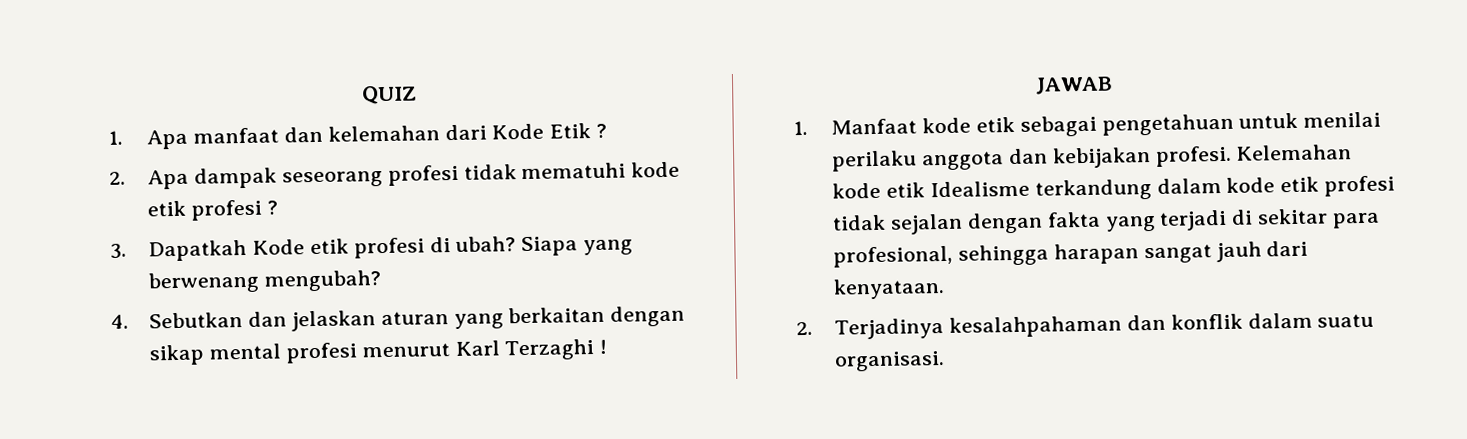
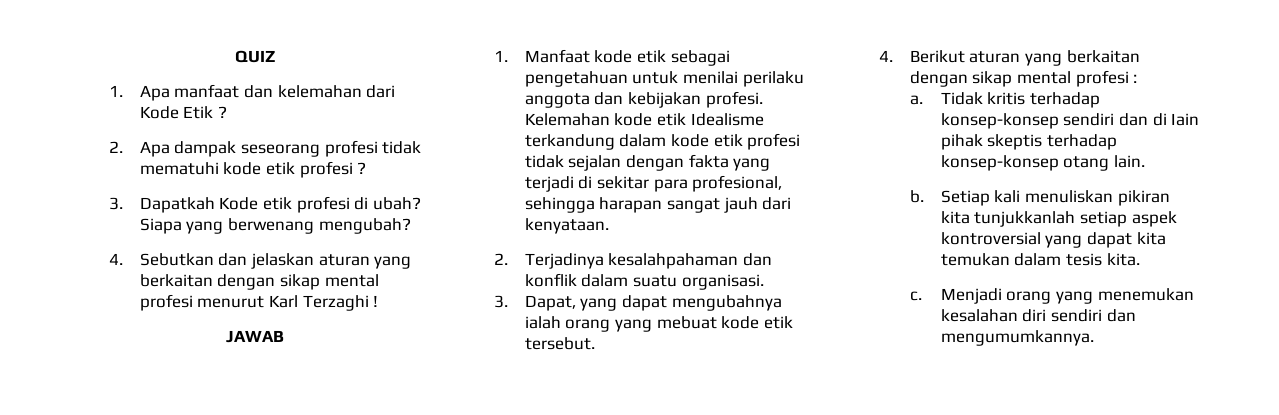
+ 3. Dapat, yang dapat mengubahnya ialah orang yang mebuat kode etik tersebut.
+ 4. Berikut aturan yang berkaitan dengan sikap mental profesi :
+ a. Tidak kritis terhadap konsep-konsep sendiri dan di Iain pihak skeptis terhadap konsep-konsep otang lain.
+ b. Setiap kali menuliskan pikiran kita tunjukkanlah setiap aspek kontroversial yang dapat kita temukan dalam tesis kita.
+ c. Menjadi orang yang menemukan kesalahan diri sendiri dan mengumumkannya.

